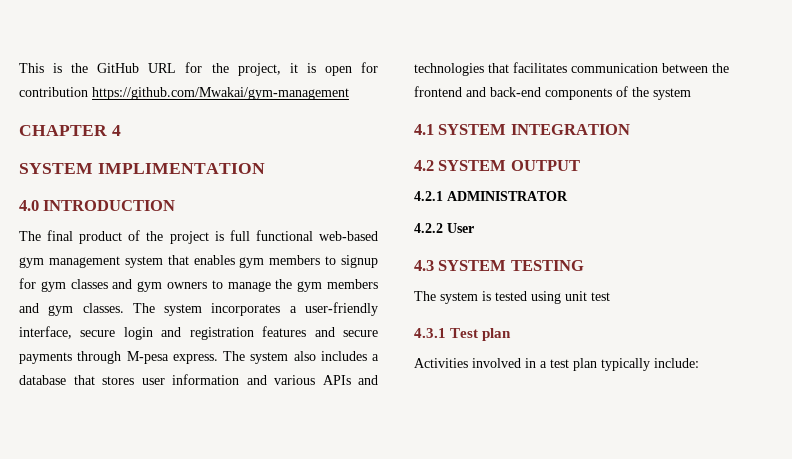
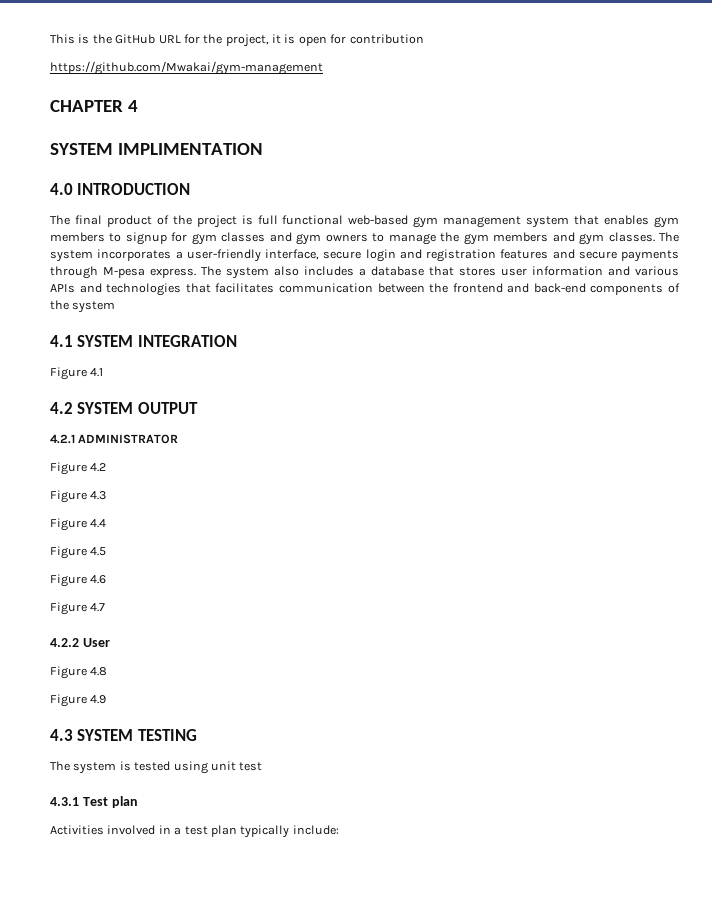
- This is the GitHub URL for the project, it is open for contribution https://github.com/Mwakai/gym-management
+ This is the GitHub URL for the project, it is open for contribution
+ https://github.com/Mwakai/gym-management
+ Figure 4.1
+ Figure 4.2
+ Figure 4.3
+ Figure 4.4
+ Figure 4.5
+ Figure 4.6
+ Figure 4.7
  4.2.2 User
+ Figure 4.8
+ Figure 4.9

